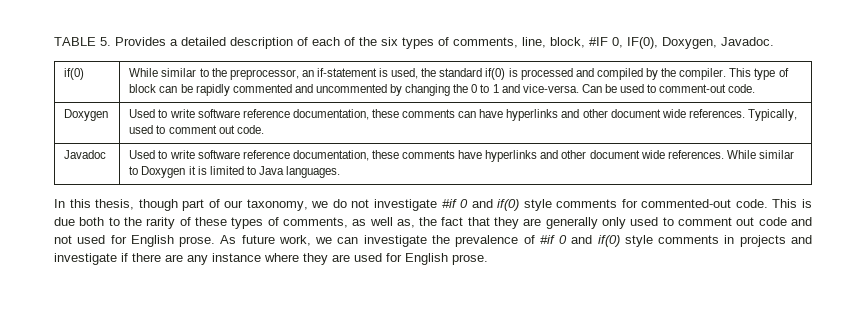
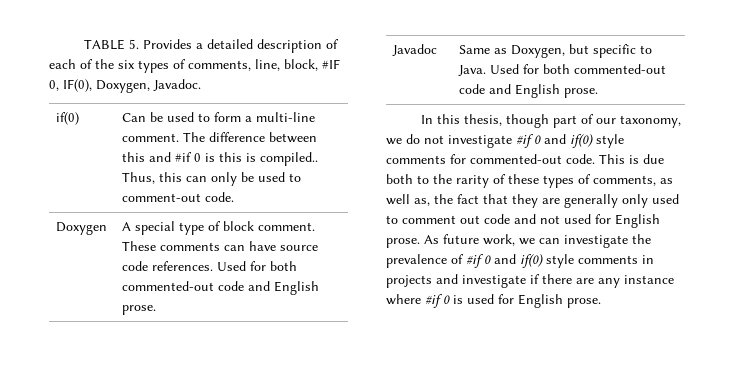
- While similar to the preprocessor, an if-statement is used, the standard if(0) is processed and compiled by the compiler. This type of block can be rapidly commented and uncommented by changing the 0 to 1 and vice-versa. Can be used to comment-out code.
+ Can be used to form a multi-line comment. The difference between this and #if 0 is this is compiled.. Thus, this can only be used to comment-out code.
- Doxygen | Used to write software reference documentation, these comments can have hyperlinks and other document wide references. Typically, used to comment out code.
- Javadoc | Used to write software reference documentation, these comments have hyperlinks and other document wide references. While similar to Doxygen it is limited to Java languages.
+ Doxygen | A special type of block comment. These comments can have source code references. Used for both commented-out code and English prose.
+ Javadoc | Same as Doxygen, but specific to Java. Used for both commented-out code and English prose.
- As future work, we can investigate the prevalence of #if 0 and if(0) style comments in projects and investigate if there are any instance where they are used for English prose.
+ As future work, we can investigate the prevalence of #if 0 and if(0) style comments in projects and investigate if there are any instance where #if 0 is used for English prose.

